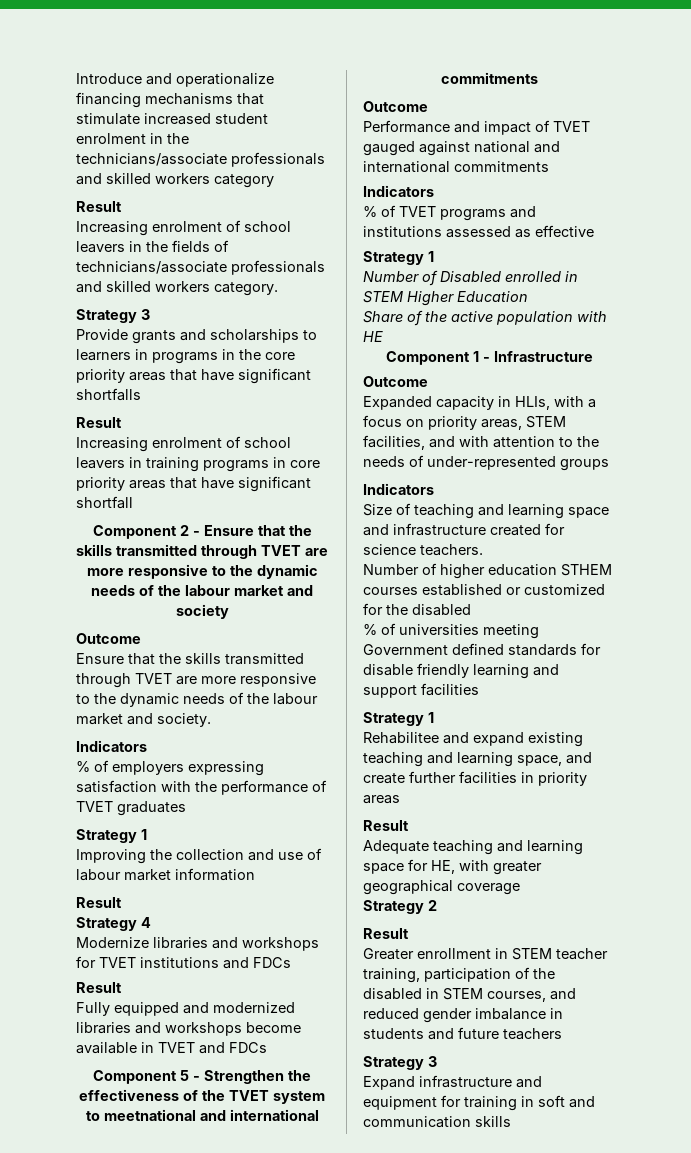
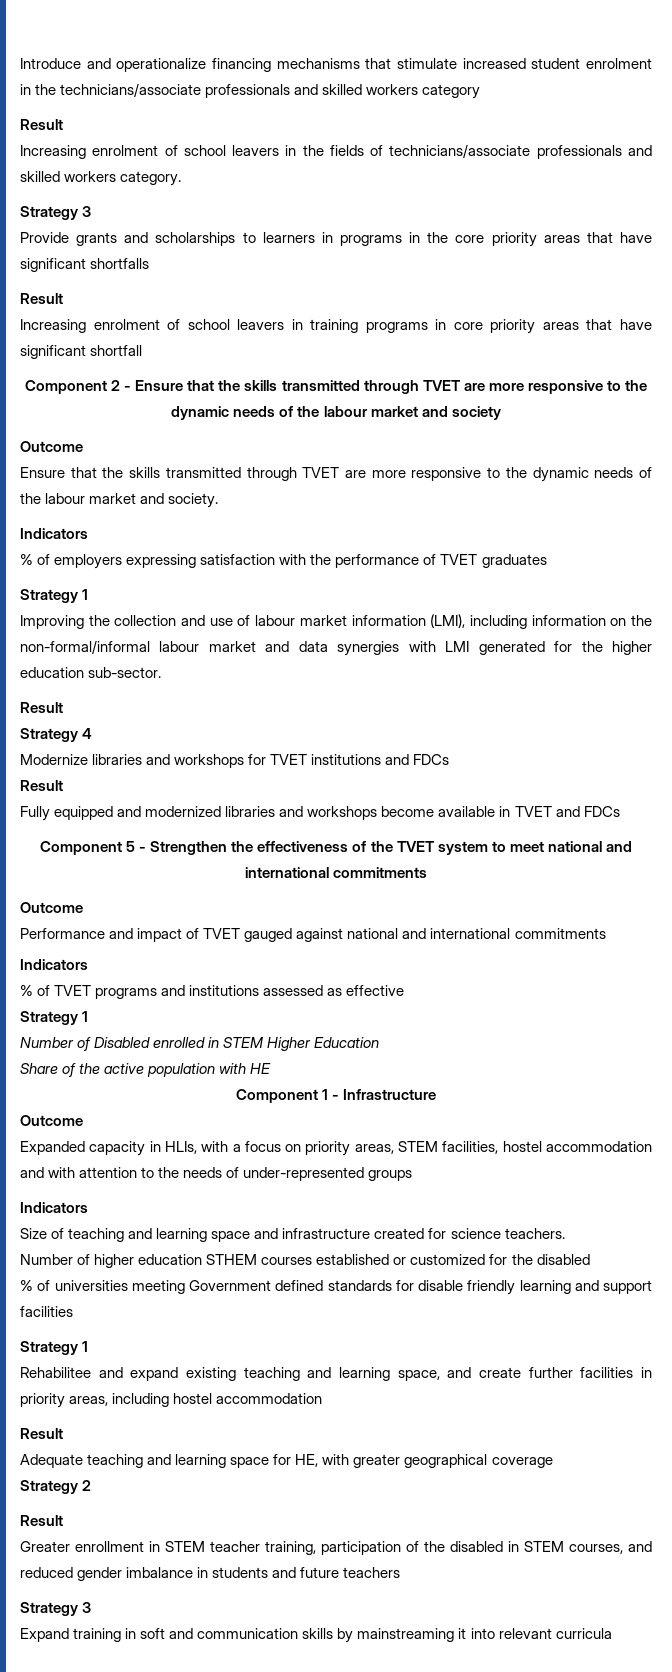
- Improving the collection and use of labour market information
+ Improving the collection and use of labour market information (LMI), including information on the non-formal/informal labour market and data synergies with LMI generated for the higher education sub-sector.
- Component 5 - Strengthen the effectiveness of the TVET system to meetnational and international commitments
+ Component 5 - Strengthen the effectiveness of the TVET system to meet national and international commitments
- Expanded capacity in HLIs, with a focus on priority areas, STEM facilities, and with attention to the needs of under-represented groups
+ Expanded capacity in HLIs, with a focus on priority areas, STEM facilities, hostel accommodation and with attention to the needs of under-represented groups
- Rehabilitee and expand existing teaching and learning space, and create further facilities in priority areas
+ Rehabilitee and expand existing teaching and learning space, and create further facilities in priority areas, including hostel accommodation
- Expand infrastructure and equipment for training in soft and communication skills
+ Expand training in soft and communication skills by mainstreaming it into relevant curricula

